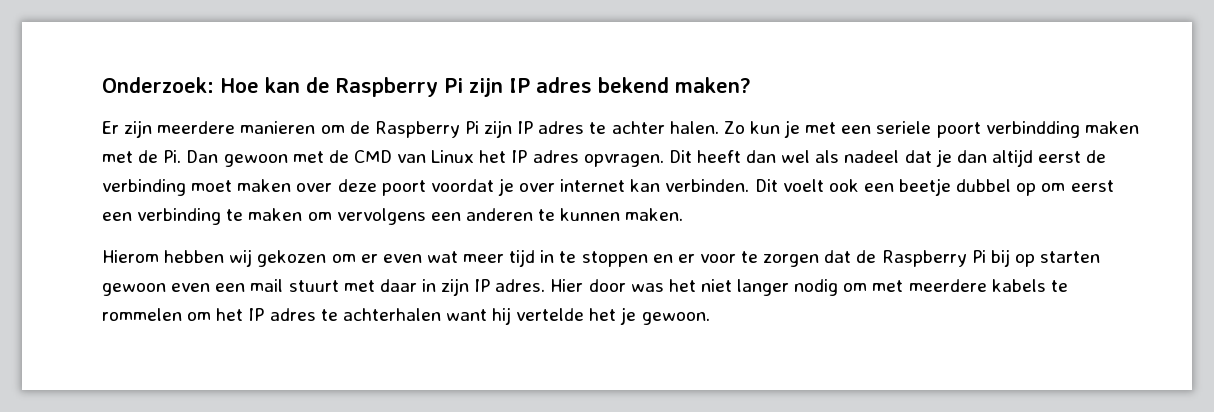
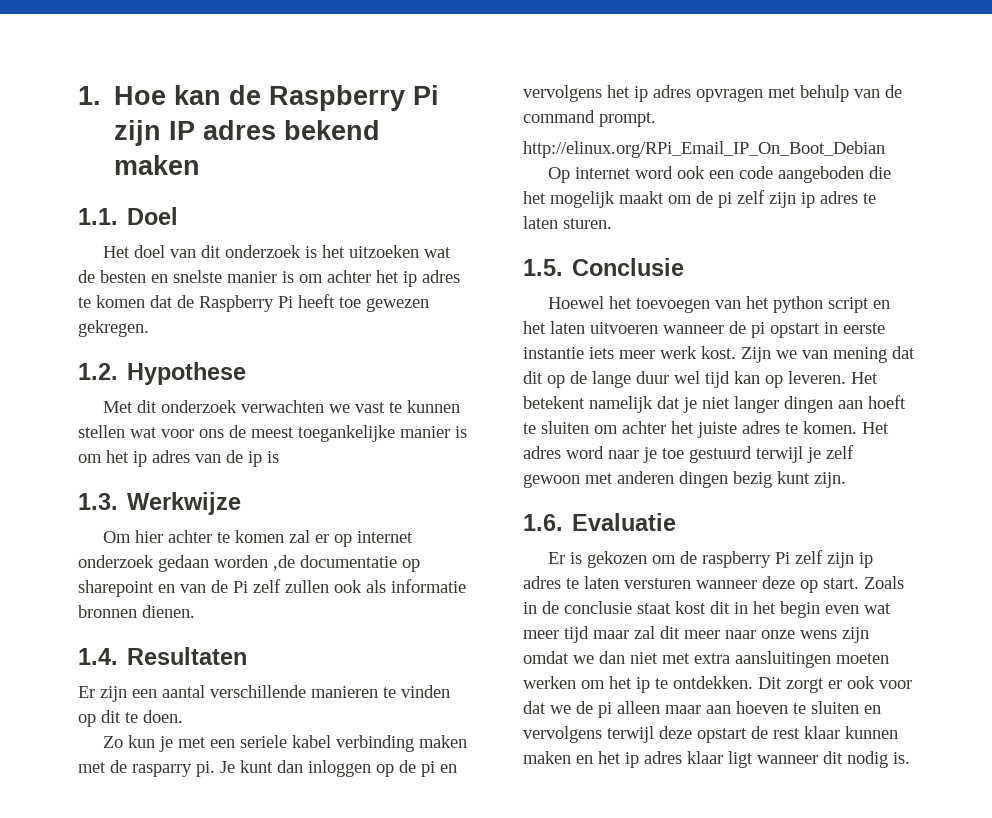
- Onderzoek: Hoe kan de Raspberry Pi zijn IP adres bekend maken?
- Er zijn meerdere manieren om de Raspberry Pi zijn IP adres te achter halen. Zo kun je met een seriele poort verbindding maken met de Pi. Dan gewoon met de CMD van Linux het IP adres opvragen. Dit heeft dan wel als nadeel dat je dan altijd eerst de verbinding moet maken over deze poort voordat je over internet kan verbinden. Dit voelt ook een beetje dubbel op om eerst een verbinding te maken om vervolgens een anderen te kunnen maken.
- Hierom hebben wij gekozen om er even wat meer tijd in te stoppen en er voor te zorgen dat de Raspberry Pi bij op starten gewoon even een mail stuurt met daar in zijn IP adres. Hier door was het niet langer nodig om met meerdere kabels te rommelen om het IP adres te achterhalen want hij vertelde het je gewoon.
+ 1. Hoe kan de Raspberry Pi zijn IP adres bekend maken
+ 1.1. Doel
+ Het doel van dit onderzoek is het uitzoeken wat de besten en snelste manier is om achter het ip adres te komen dat de Raspberry Pi heeft toe gewezen gekregen.
+ 1.2. Hypothese
+ Met dit onderzoek verwachten we vast te kunnen stellen wat voor ons de meest toegankelijke manier is om het ip adres van de ip is
+ 1.3. Werkwijze
+ Om hier achter te komen zal er op internet onderzoek gedaan worden ,de documentatie op sharepoint en van de Pi zelf zullen ook als informatie bronnen dienen.
+ 1.4. Resultaten
+ Er zijn een aantal verschillende manieren te vinden op dit te doen.
+ Zo kun je met een seriele kabel verbinding maken met de rasparry pi. Je kunt dan inloggen op de pi en vervolgens het ip adres opvragen met behulp van de command prompt.
+ http://elinux.org/RPi_Email_IP_On_Boot_Debian
+ Op internet word ook een code aangeboden die het mogelijk maakt om de pi zelf zijn ip adres te laten sturen.
+ 1.5. Conclusie
+ Hoewel het toevoegen van het python script en het laten uitvoeren wanneer de pi opstart in eerste instantie iets meer werk kost. Zijn we van mening dat dit op de lange duur wel tijd kan op leveren. Het betekent namelijk dat je niet langer dingen aan hoeft te sluiten om achter het juiste adres te komen. Het adres word naar je toe gestuurd terwijl je zelf gewoon met anderen dingen bezig kunt zijn.
+ 1.6. Evaluatie
+ Er is gekozen om de raspberry Pi zelf zijn ip adres te laten versturen wanneer deze op start. Zoals in de conclusie staat kost dit in het begin even wat meer tijd maar zal dit meer naar onze wens zijn omdat we dan niet met extra aansluitingen moeten werken om het ip te ontdekken. Dit zorgt er ook voor dat we de pi alleen maar aan hoeven te sluiten en vervolgens terwijl deze opstart de rest klaar kunnen maken en het ip adres klaar ligt wanneer dit nodig is.

